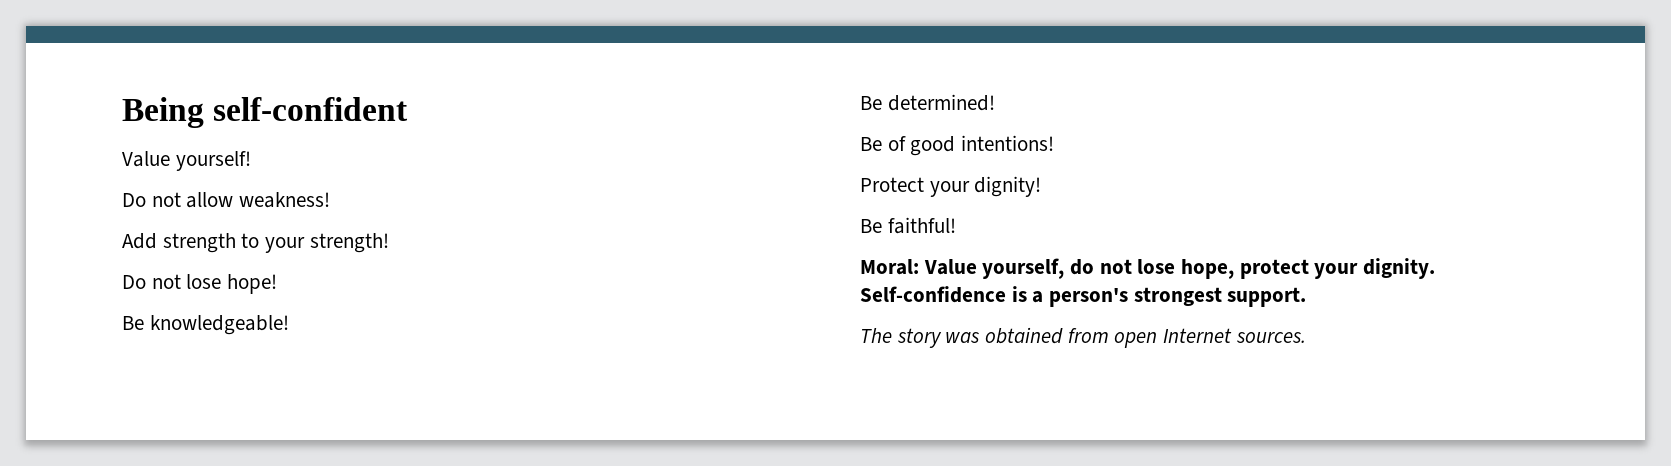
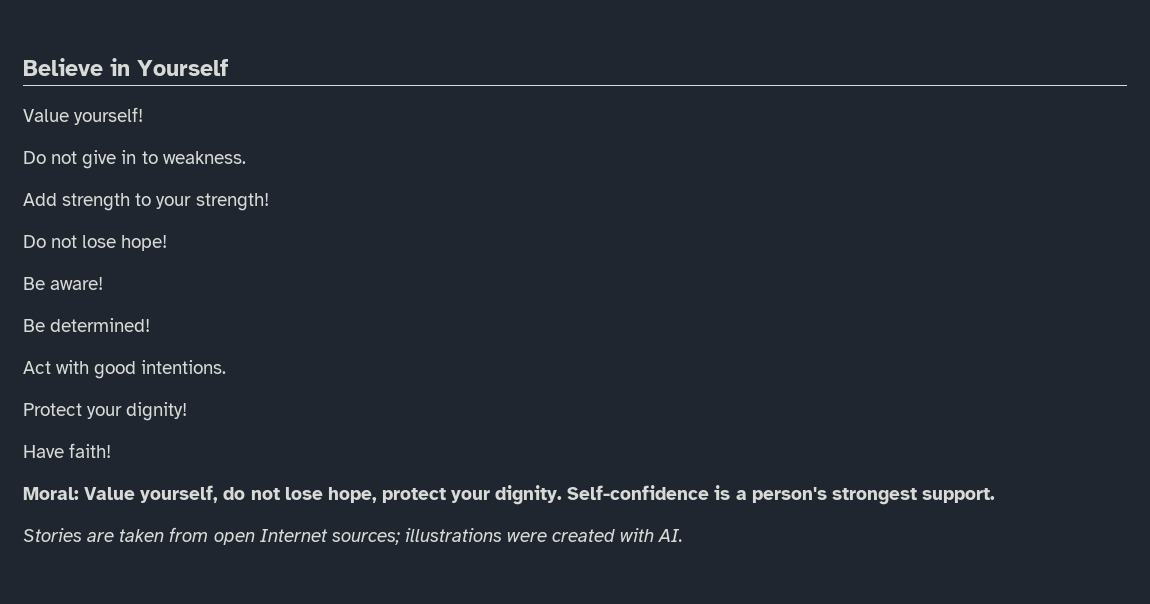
- Being self-confident
+ Believe in Yourself
- Do not allow weakness!
+ Do not give in to weakness.
- Be knowledgeable!
+ Be aware!
- Be of good intentions!
+ Act with good intentions.
- Be faithful!
+ Have faith!
- The story was obtained from open Internet sources.
+ Stories are taken from open Internet sources; illustrations were created with AI.

